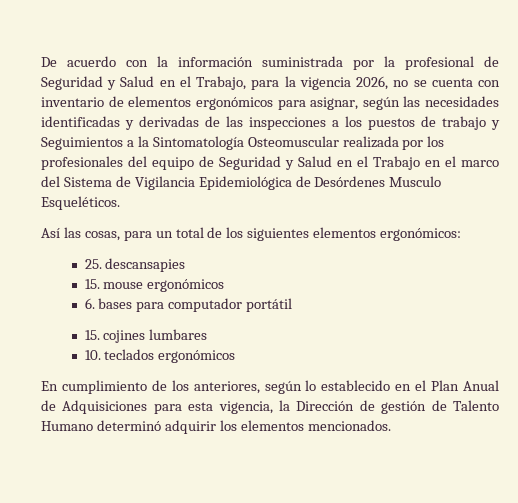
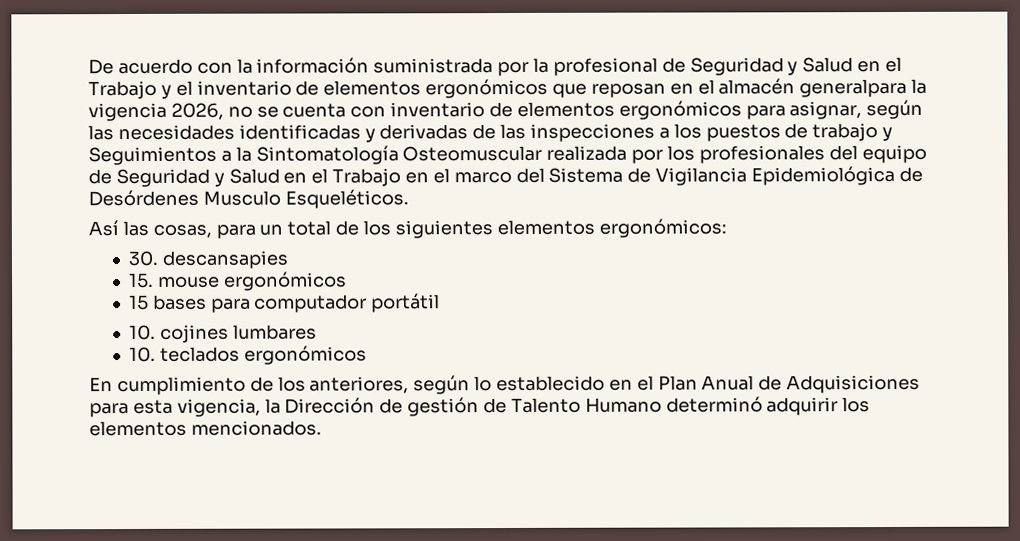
- De acuerdo con la información suministrada por la profesional de Seguridad y Salud en el Trabajo, para la vigencia 2026, no se cuenta con inventario de elementos ergonómicos para asignar, según las necesidades identificadas y derivadas de las inspecciones a los puestos de trabajo y Seguimientos a la Sintomatología Osteomuscular realizada por los profesionales del equipo de Seguridad y Salud en el Trabajo en el marco del Sistema de Vigilancia Epidemiológica de Desórdenes Musculo Esqueléticos.
+ De acuerdo con la información suministrada por la profesional de Seguridad y Salud en el Trabajo y el inventario de elementos ergonómicos que reposan en el almacén generalpara la vigencia 2026, no se cuenta con inventario de elementos ergonómicos para asignar, según las necesidades identificadas y derivadas de las inspecciones a los puestos de trabajo y Seguimientos a la Sintomatología Osteomuscular realizada por los profesionales del equipo de Seguridad y Salud en el Trabajo en el marco del Sistema de Vigilancia Epidemiológica de Desórdenes Musculo Esqueléticos.
- 25. descansapies
+ 30. descansapies
- 6. bases para computador portátil
+ 15 bases para computador portátil
- 15. cojines lumbares
+ 10. cojines lumbares

